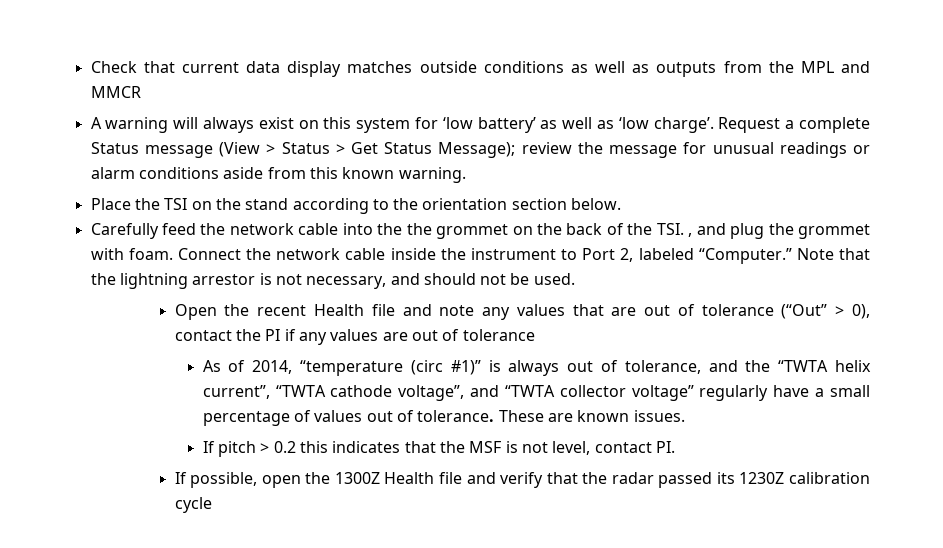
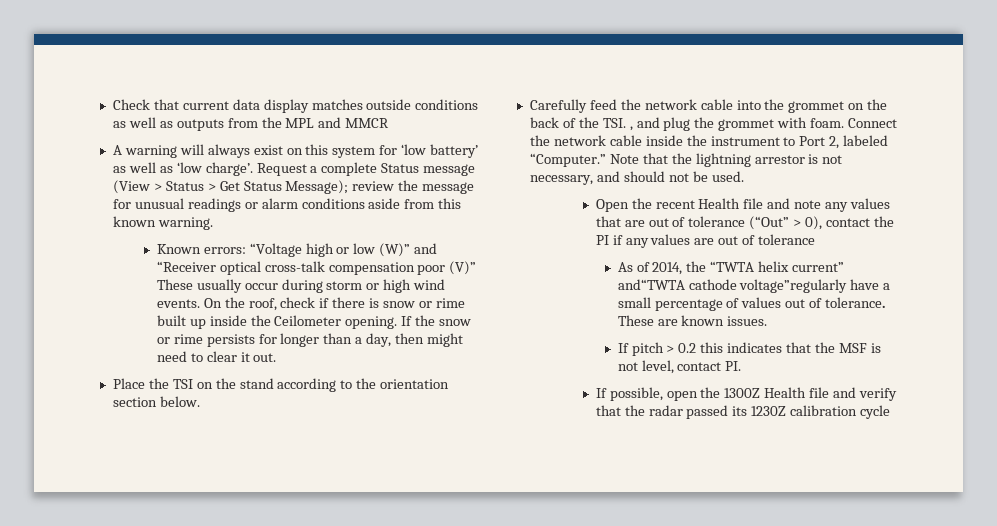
+ Known errors: “Voltage high or low (W)” and “Receiver optical cross-talk compensation poor (V)” These usually occur during storm or high wind events. On the roof, check if there is snow or rime built up inside the Ceilometer opening. If the snow or rime persists for longer than a day, then might need to clear it out.
- Carefully feed the network cable into the the grommet on the back of the TSI. , and plug the grommet with foam.
+ Carefully feed the network cable into the grommet on the back of the TSI. , and plug the grommet with foam.
- As of 2014, “temperature (circ #1)” is always out of tolerance, and the “TWTA helix current”, “TWTA cathode voltage”, and “TWTA collector voltage” regularly have a small percentage of values out of tolerance.
+ As of 2014, the “TWTA helix current” and“TWTA cathode voltage”regularly have a small percentage of values out of tolerance.

